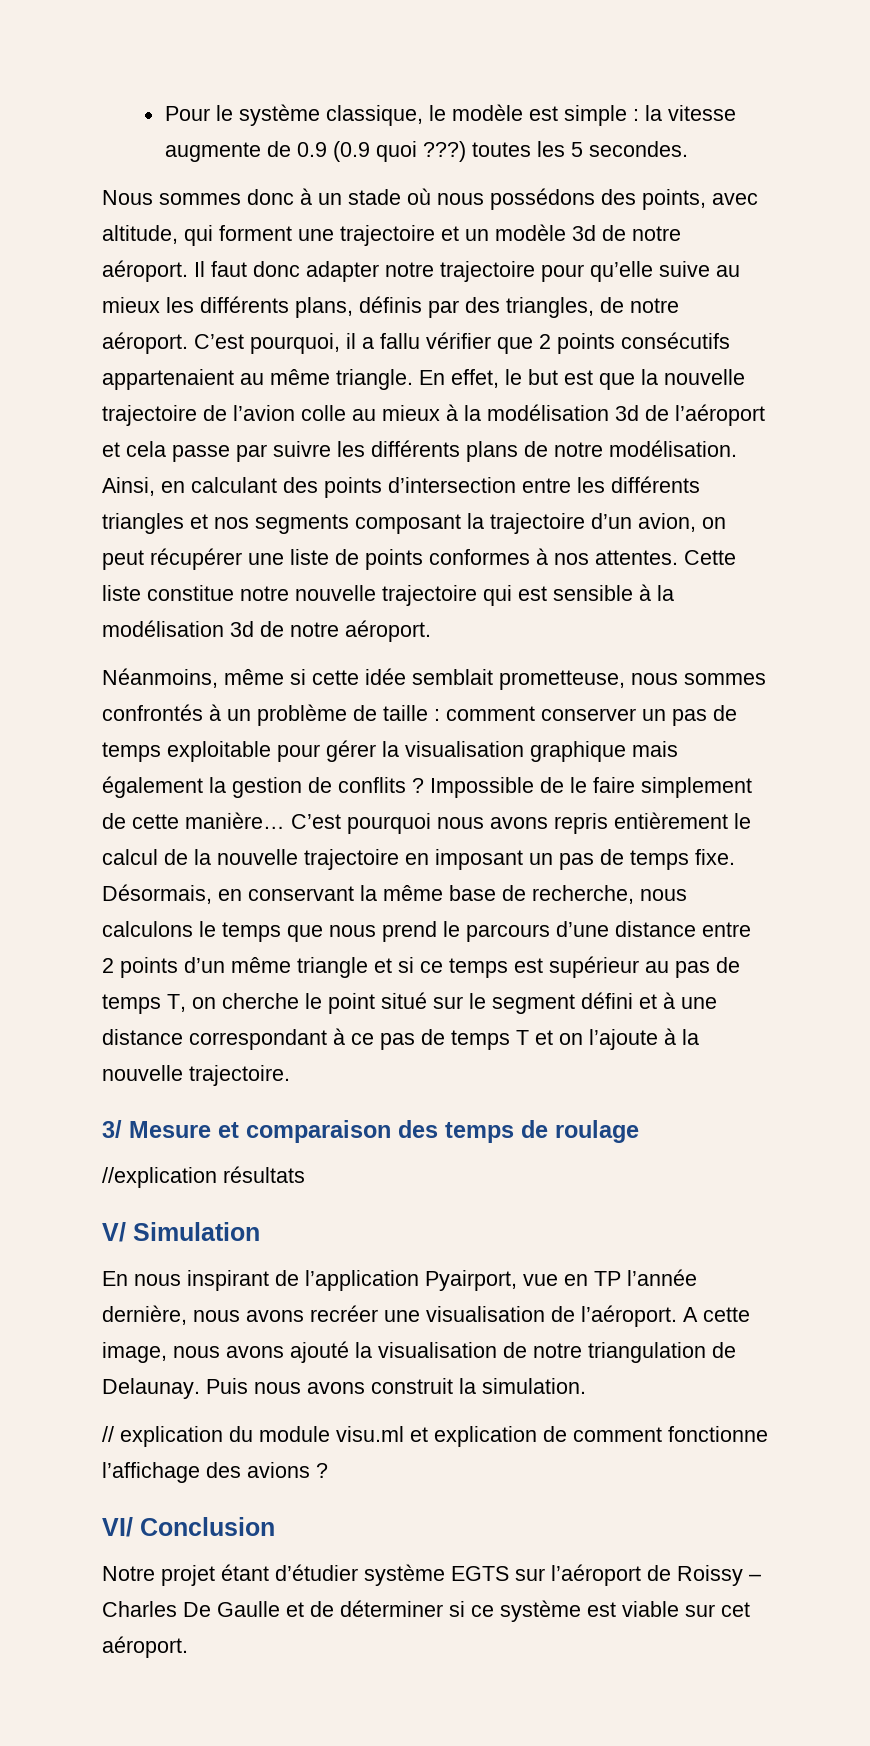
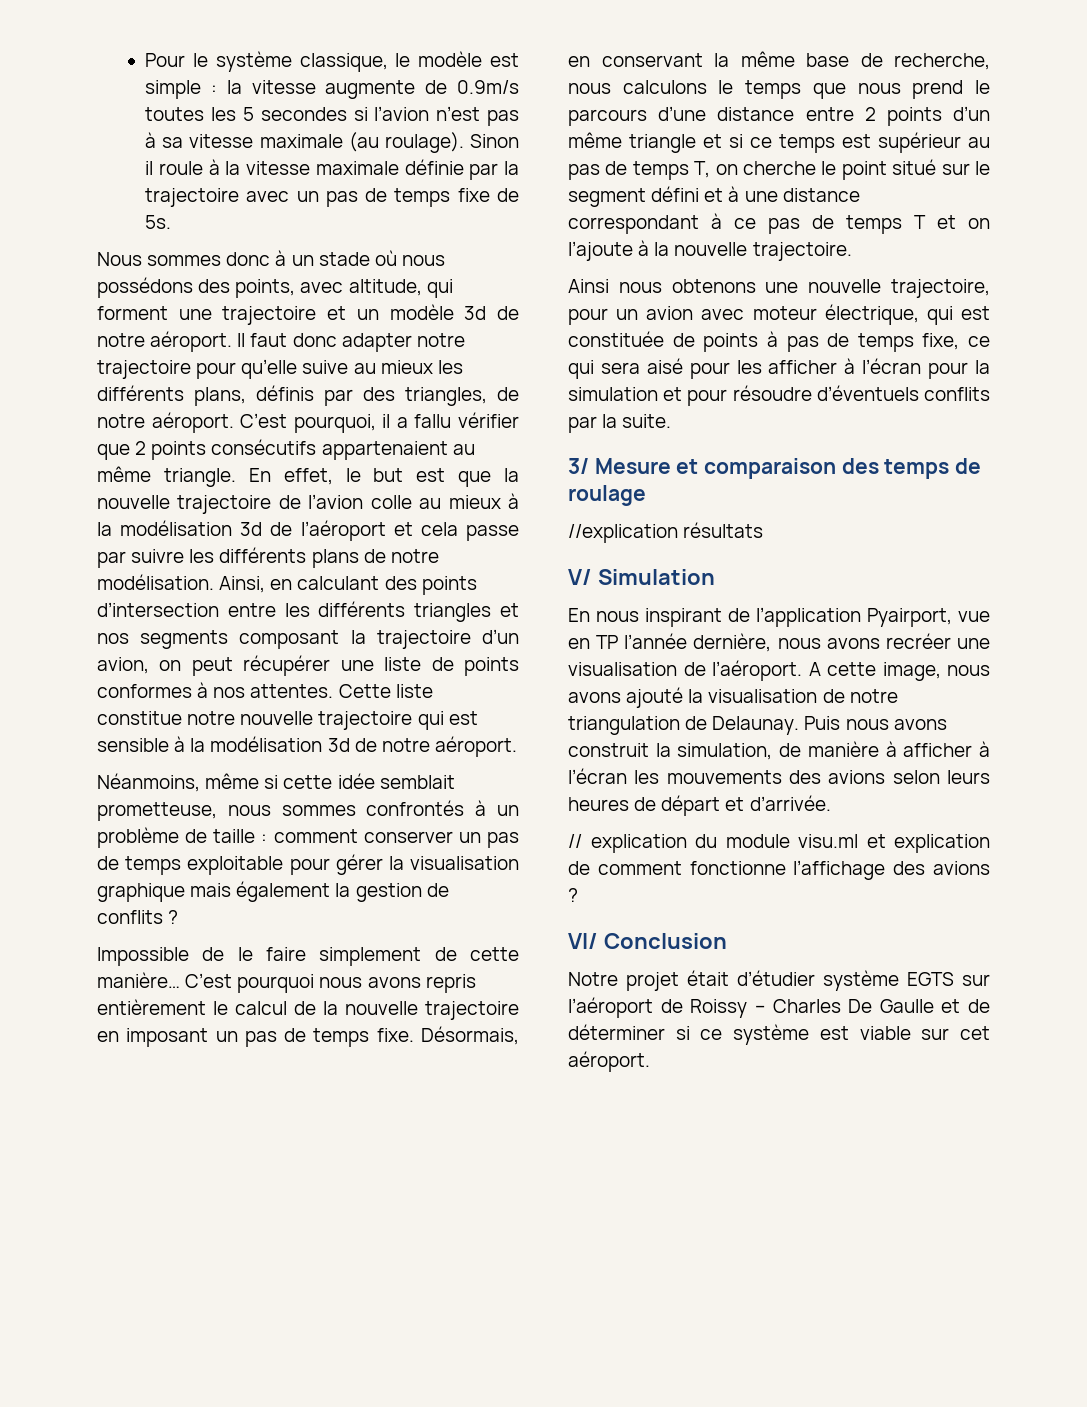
- Pour le système classique, le modèle est simple : la vitesse augmente de 0.9 (0.9 quoi ???) toutes les 5 secondes.
+ Pour le système classique, le modèle est simple : la vitesse augmente de 0.9m/s toutes les 5 secondes si l’avion n’est pas à sa vitesse maximale (au roulage). Sinon il roule à la vitesse maximale définie par la trajectoire avec un pas de temps fixe de 5s.
- Néanmoins, même si cette idée semblait prometteuse, nous sommes confrontés à un problème de taille : comment conserver un pas de temps exploitable pour gérer la visualisation graphique mais également la gestion de conflits ? Impossible de le faire simplement de cette manière…
+ Néanmoins, même si cette idée semblait prometteuse, nous sommes confrontés à un problème de taille : comment conserver un pas de temps exploitable pour gérer la visualisation graphique mais également la gestion de conflits ?
+ Impossible de le faire simplement de cette manière…
+ Ainsi nous obtenons une nouvelle trajectoire, pour un avion avec moteur électrique, qui est constituée de points à pas de temps fixe, ce qui sera aisé pour les afficher à l’écran pour la simulation et pour résoudre d’éventuels conflits par la suite.
- Puis nous avons construit la simulation.
+ Puis nous avons construit la simulation, de manière à afficher à l’écran les mouvements des avions selon leurs heures de départ et d’arrivée.
- Notre projet étant d’étudier système EGTS sur l’aéroport de Roissy – Charles De Gaulle et de déterminer si ce système est viable sur cet aéroport.
+ Notre projet était d’étudier système EGTS sur l’aéroport de Roissy – Charles De Gaulle et de déterminer si ce système est viable sur cet aéroport.

